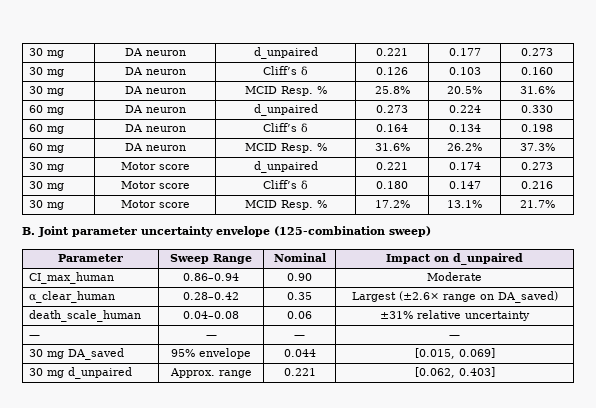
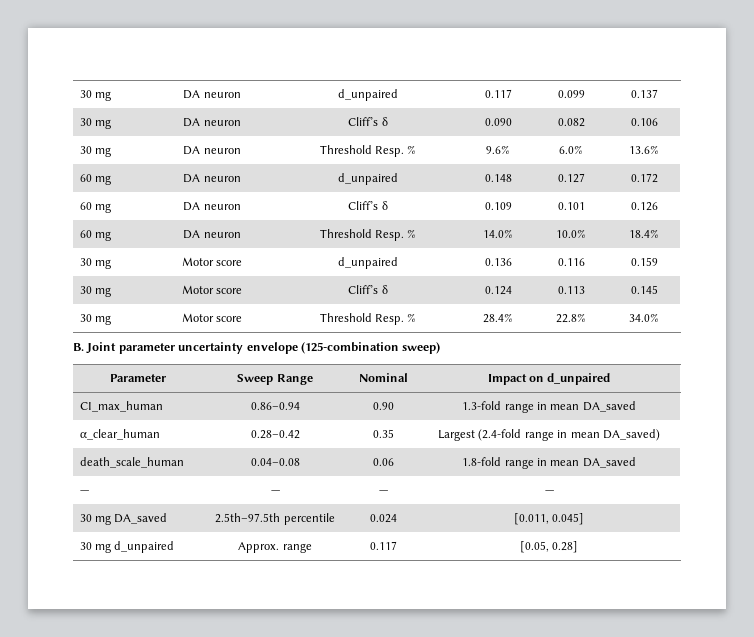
- 30 mg | DA neuron | d_unpaired | 0.221 | 0.177 | 0.273
+ 30 mg | DA neuron | d_unpaired | 0.117 | 0.099 | 0.137
- 30 mg | DA neuron | Cliff’s δ | 0.126 | 0.103 | 0.160
- 30 mg | DA neuron | MCID Resp. % | 25.8% | 20.5% | 31.6%
+ 30 mg | DA neuron | Cliff’s δ | 0.090 | 0.082 | 0.106
+ 30 mg | DA neuron | Threshold Resp. % | 9.6% | 6.0% | 13.6%
- 60 mg | DA neuron | d_unpaired | 0.273 | 0.224 | 0.330
+ 60 mg | DA neuron | d_unpaired | 0.148 | 0.127 | 0.172
- 60 mg | DA neuron | Cliff’s δ | 0.164 | 0.134 | 0.198
- 60 mg | DA neuron | MCID Resp. % | 31.6% | 26.2% | 37.3%
+ 60 mg | DA neuron | Cliff’s δ | 0.109 | 0.101 | 0.126
+ 60 mg | DA neuron | Threshold Resp. % | 14.0% | 10.0% | 18.4%
- 30 mg | Motor score | d_unpaired | 0.221 | 0.174 | 0.273
+ 30 mg | Motor score | d_unpaired | 0.136 | 0.116 | 0.159
- 30 mg | Motor score | Cliff’s δ | 0.180 | 0.147 | 0.216
- 30 mg | Motor score | MCID Resp. % | 17.2% | 13.1% | 21.7%
+ 30 mg | Motor score | Cliff’s δ | 0.124 | 0.113 | 0.145
+ 30 mg | Motor score | Threshold Resp. % | 28.4% | 22.8% | 34.0%
- CI_max_human | 0.86–0.94 | 0.90 | Moderate
+ CI_max_human | 0.86–0.94 | 0.90 | 1.3-fold range in mean DA_saved
- α_clear_human | 0.28–0.42 | 0.35 | Largest (±2.6× range on DA_saved)
+ α_clear_human | 0.28–0.42 | 0.35 | Largest (2.4-fold range in mean DA_saved)
- death_scale_human | 0.04–0.08 | 0.06 | ±31% relative uncertainty
+ death_scale_human | 0.04–0.08 | 0.06 | 1.8-fold range in mean DA_saved
- 30 mg DA_saved | 95% envelope | 0.044 | [0.015, 0.069]
+ 30 mg DA_saved | 2.5th–97.5th percentile | 0.024 | [0.011, 0.045]
- 30 mg d_unpaired | Approx. range | 0.221 | [0.062, 0.403]
+ 30 mg d_unpaired | Approx. range | 0.117 | [0.05, 0.28]

